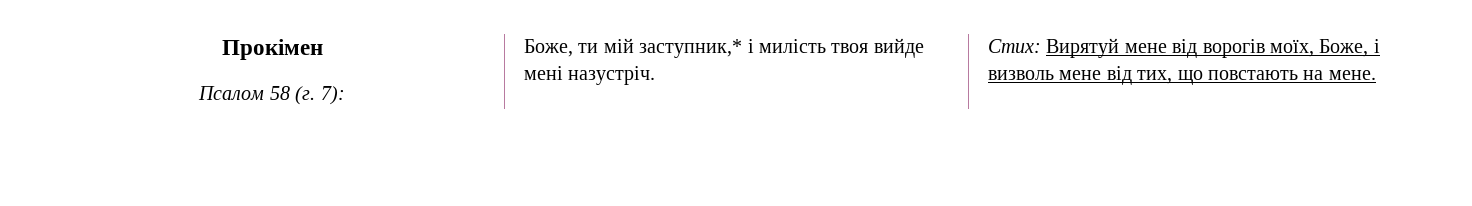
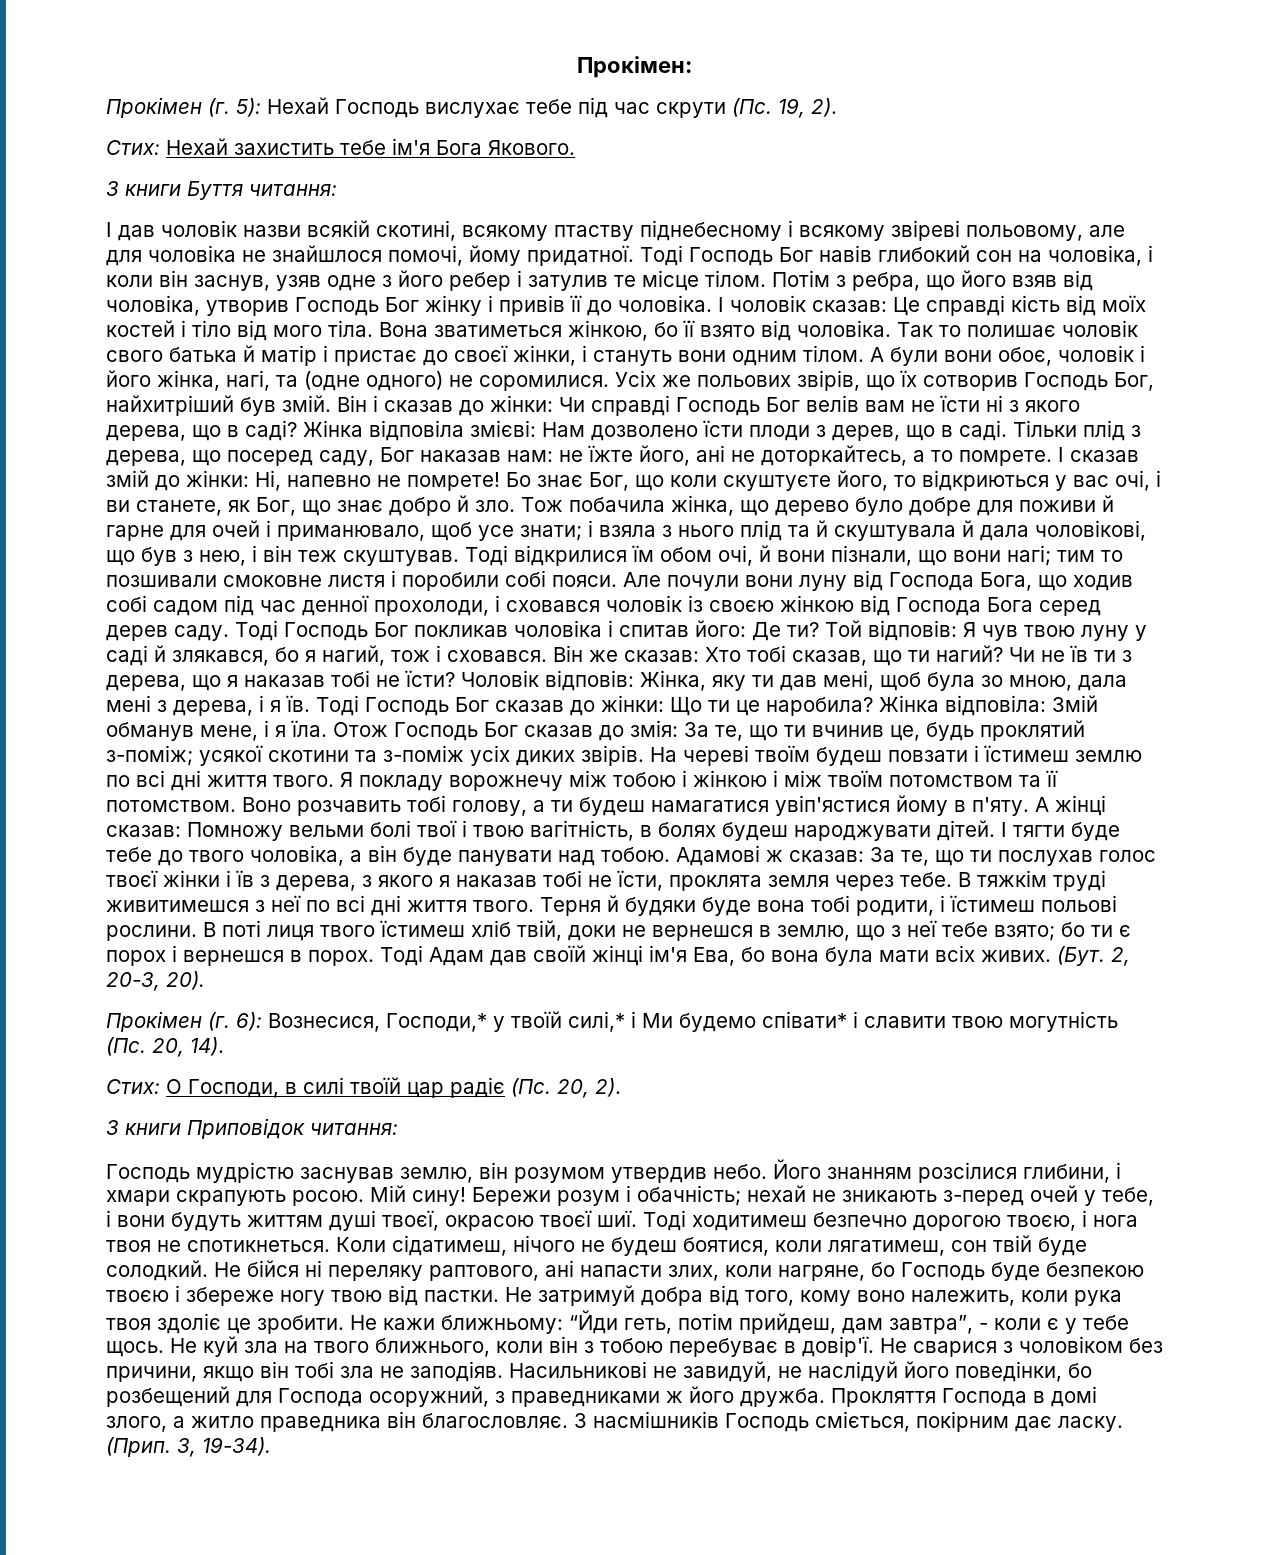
- Прокімен
- Псалом 58 (г. 7):
- Боже, ти мій заступник,* і милість твоя вийде мені назустріч.
- Стих: Вирятуй мене від ворогів моїх, Боже, і визволь мене від тих, що повстають на мене.
+ Прокімен:
+ Прокімен (г. 5): Нехай Господь вислухає тебе під час скрути (Пс. 19, 2).
+ Стих: Нехай захистить тебе ім'я Бога Якового.
+ З книги Буття читання:
+ І дав чоловік назви всякій скотині, всякому птаству піднебесному і всякому звіреві польовому, але для чоловіка не знайшлося помочі, йому придатної. Тоді Господь Бог навів глибокий сон на чоловіка, і коли він заснув, узяв одне з його ребер і затулив те місце тілом. Потім з ребра, що його взяв від чоловіка, утворив Господь Бог жінку і привів її до чоловіка. І чоловік сказав: Це справді кість від моїх костей і тіло від мого тіла. Вона зватиметься жінкою, бо її взято від чоловіка. Так то полишає чоловік свого батька й матір і пристає до своєї жінки, і стануть вони одним тілом. А були вони обоє, чоловік і його жінка, нагі, та (одне одного) не соромилися. Усіх же польових звірів, що їх сотворив Господь Бог, найхитріший був змій. Він і сказав до жінки: Чи справді Господь Бог велів вам не їсти ні з якого дерева, що в саді? Жінка відповіла змієві: Нам дозволено їсти плоди з дерев, що в саді. Тільки плід з дерева, що посеред саду, Бог наказав нам: не їжте його, ані не доторкайтесь, а то помрете. І сказав змій до жінки: Ні, напевно не помрете! Бо знає Бог, що коли скуштуєте його, то відкриються у вас очі, і ви станете, як Бог, що знає добро й зло. Тож побачила жінка, що дерево було добре для поживи й гарне для очей і приманювало, щоб усе знати; і взяла з нього плід та й скуштувала й дала чоловікові, що був з нею, і він теж скуштував. Тоді відкрилися їм обом очі, й вони пізнали, що вони нагі; тим то позшивали смоковне листя і поробили собі пояси. Але почули вони луну від Господа Бога, що ходив собі садом під час денної прохолоди, і сховався чоловік із своєю жінкою від Господа Бога серед дерев саду. Тоді Господь Бог покликав чоловіка і спитав його: Де ти? Той відповів: Я чув твою луну у саді й злякався, бо я нагий, тож і сховався. Він же сказав: Хто тобі сказав, що ти нагий? Чи не їв ти з дерева, що я наказав тобі не їсти? Чоловік відповів: Жінка, яку ти дав мені, щоб була зо мною, дала мені з дерева, і я їв. Тоді Господь Бог сказав до жінки: Що ти це наробила? Жінка відповіла: Змій обманув мене, і я їла. Отож Господь Бог сказав до змія: За те, що ти вчинив це, будь проклятий з-поміж; усякої скотини та з-поміж усіх диких звірів. На череві твоїм будеш повзати і їстимеш землю по всі дні життя твого. Я покладу ворожнечу між тобою і жінкою і між твоїм потомством та її потомством. Воно розчавить тобі голову, а ти будеш намагатися увіп'ястися йому в п'яту. А жінці сказав: Помножу вельми болі твої і твою вагітність, в болях будеш народжувати дітей. І тягти буде тебе до твого чоловіка, а він буде панувати над тобою. Адамові ж сказав: За те, що ти послухав голос твоєї жінки і їв з дерева, з якого я наказав тобі не їсти, проклята земля через тебе. В тяжкім труді живитимешся з неї по всі дні життя твого. Терня й будяки буде вона тобі родити, і їстимеш польові рослини. В поті лиця твого їстимеш хліб твій, доки не вернешся в землю, що з неї тебе взято; бо ти є порох і вернешся в порох. Тоді Адам дав своїй жінці ім'я Ева, бо вона була мати всіх живих. (Бут. 2, 20-3, 20).
+ Прокімен (г. 6): Вознесися, Господи,* у твоїй силі,* і Ми будемо співати* і славити твою могутність (Пс. 20, 14).
+ Стих: О Господи, в силі твоїй цар радіє (Пс. 20, 2).
+ З книги Приповідок читання:
+ Господь мудрістю заснував землю, він розумом утвердив небо. Його знанням розсілися глибини, і хмари скрапують росою. Мій сину! Бережи розум і обачність; нехай не зникають з-перед очей у тебе, і вони будуть життям душі твоєї, окрасою твоєї шиї. Тоді ходитимеш безпечно дорогою твоєю, і нога твоя не спотикнеться. Коли сідатимеш, нічого не будеш боятися, коли лягатимеш, сон твій буде солодкий. Не бійся ні переляку раптового, ані напасти злих, коли нагряне, бо Господь буде безпекою твоєю і збереже ногу твою від пастки. Не затримуй добра від того, кому воно належить, коли рука твоя здоліє це зробити. Не кажи ближньому: “Йди геть, потім прийдеш, дам завтра”, - коли є у тебе щось. Не куй зла на твого ближнього, коли він з тобою перебуває в довір'ї. Не сварися з чоловіком без причини, якщо він тобі зла не заподіяв. Насильникові не завидуй, не наслідуй його поведінки, бо розбещений для Господа осоружний, з праведниками ж його дружба. Прокляття Господа в домі злого, а житло праведника він благословляє. З насмішників Господь сміється, покірним дає ласку. (Прип. 3, 19-34).

